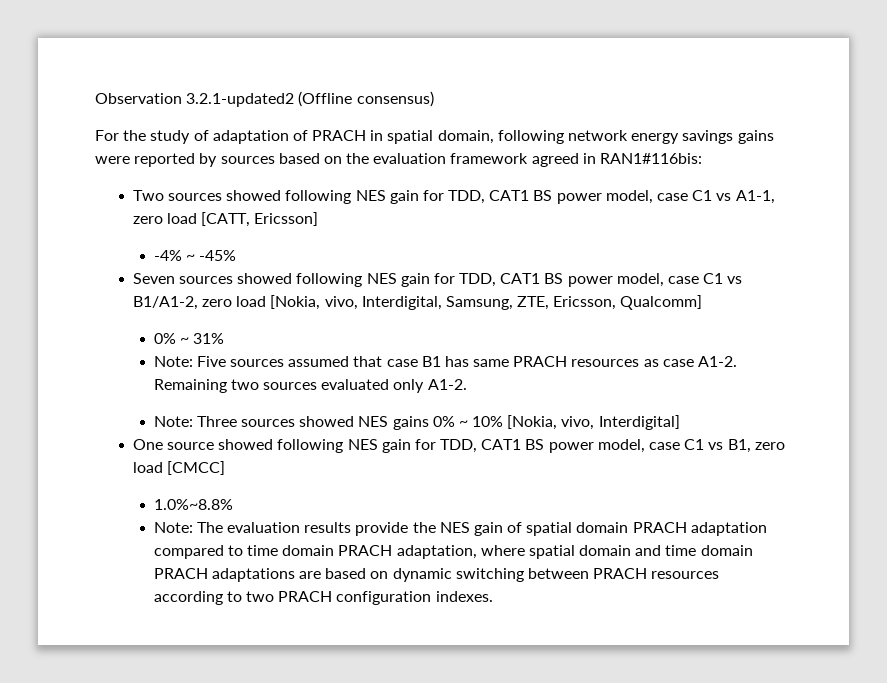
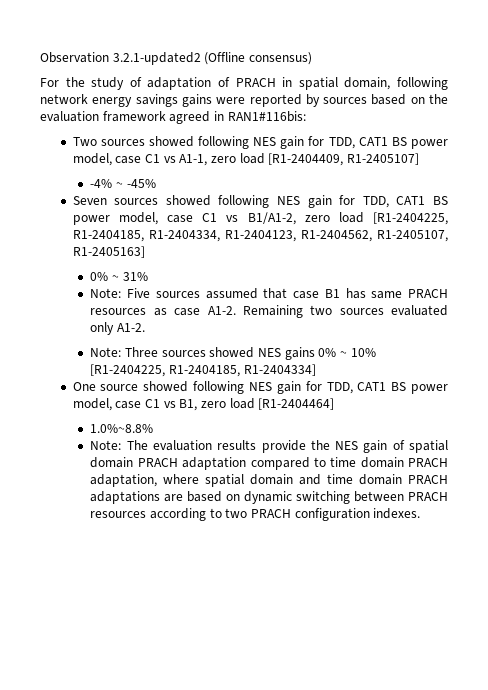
- Two sources showed following NES gain for TDD, CAT1 BS power model, case C1 vs A1-1, zero load [CATT, Ericsson]
+ Two sources showed following NES gain for TDD, CAT1 BS power model, case C1 vs A1-1, zero load [R1-2404409, R1-2405107]
- Seven sources showed following NES gain for TDD, CAT1 BS power model, case C1 vs B1/A1-2, zero load [Nokia, vivo, Interdigital, Samsung, ZTE, Ericsson, Qualcomm]
+ Seven sources showed following NES gain for TDD, CAT1 BS power model, case C1 vs B1/A1-2, zero load [R1-2404225, R1-2404185, R1-2404334, R1-2404123, R1-2404562, R1-2405107, R1-2405163]
- Note: Three sources showed NES gains 0% ~ 10% [Nokia, vivo, Interdigital]
+ Note: Three sources showed NES gains 0% ~ 10% [R1-2404225, R1-2404185, R1-2404334]
- One source showed following NES gain for TDD, CAT1 BS power model, case C1 vs B1, zero load [CMCC]
+ One source showed following NES gain for TDD, CAT1 BS power model, case C1 vs B1, zero load [R1-2404464]

